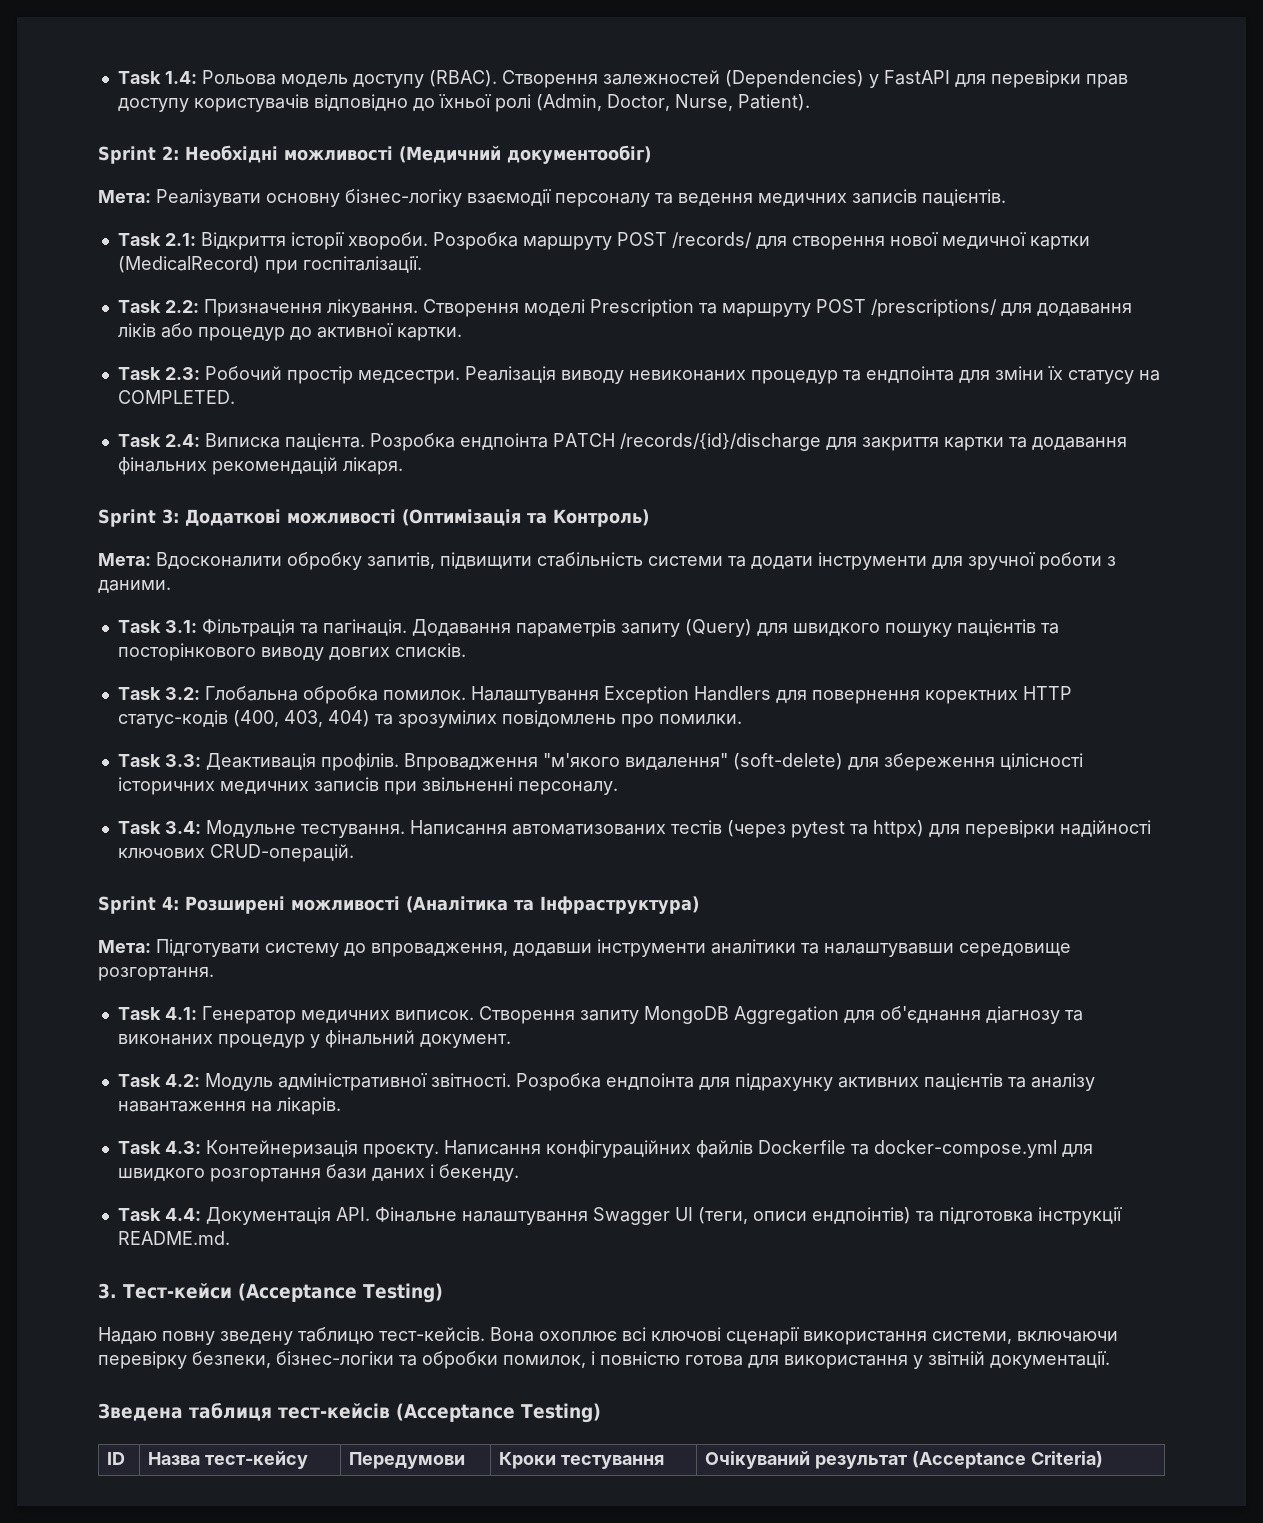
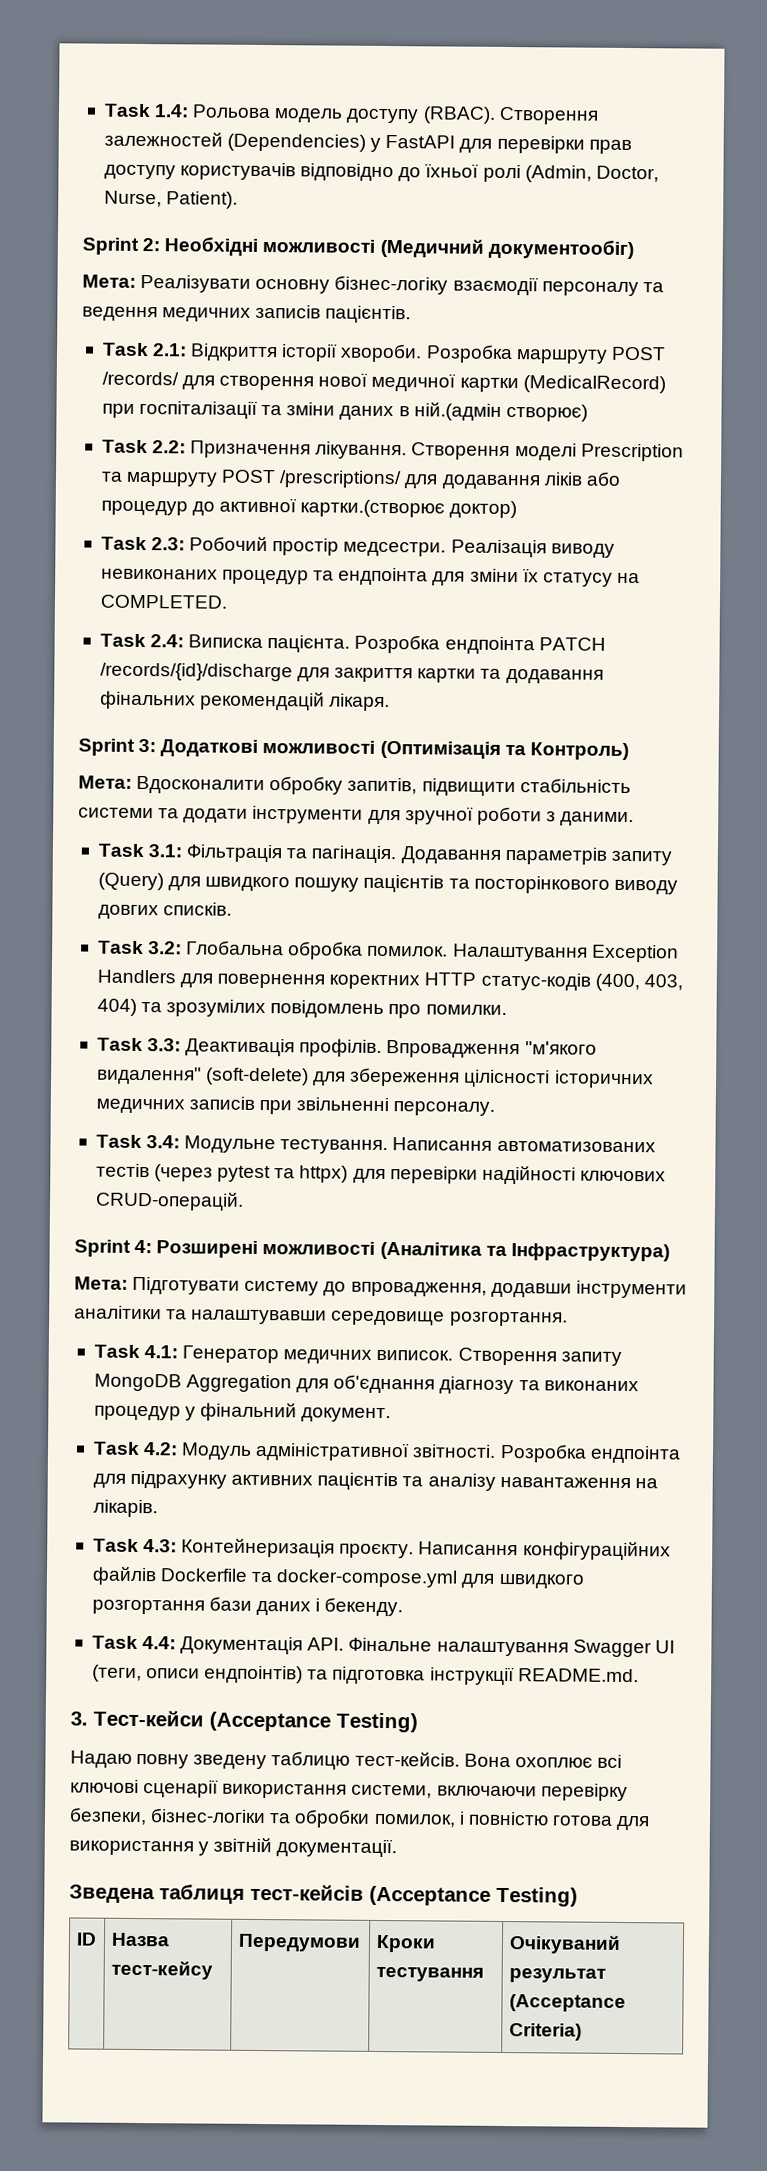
- Розробка маршруту POST /records/ для створення нової медичної картки (MedicalRecord) при госпіталізації.
+ Розробка маршруту POST /records/ для створення нової медичної картки (MedicalRecord) при госпіталізації та зміни даних в ній.(адмін створює)
- Створення моделі Prescription та маршруту POST /prescriptions/ для додавання ліків або процедур до активної картки.
+ Створення моделі Prescription та маршруту POST /prescriptions/ для додавання ліків або процедур до активної картки.(створює доктор)

